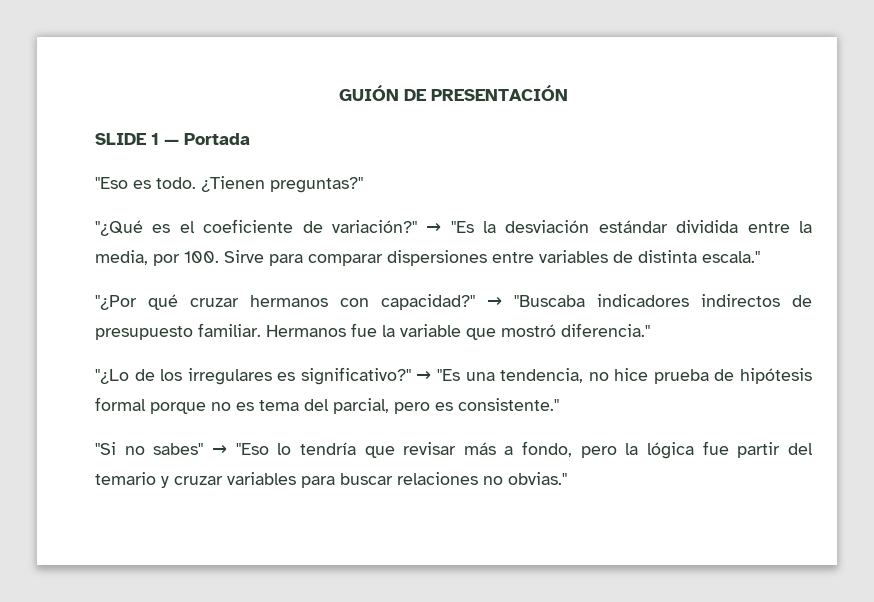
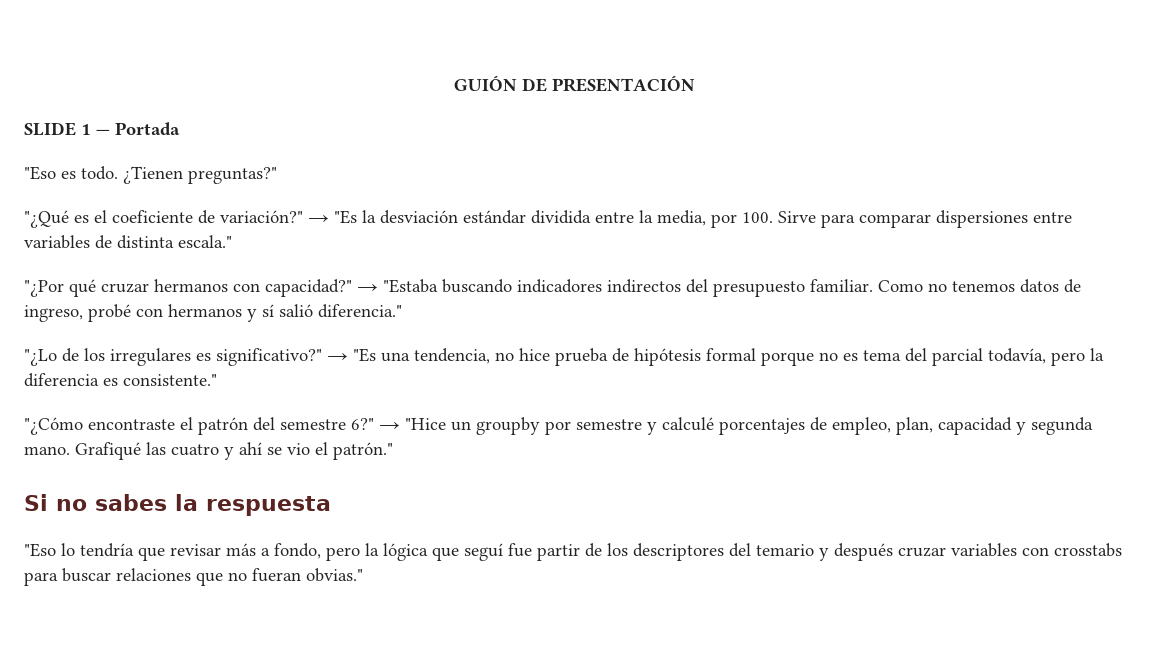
- → "Buscaba indicadores indirectos de presupuesto familiar.
+ → "Estaba buscando indicadores indirectos del presupuesto familiar.
- Hermanos fue la variable que mostró diferencia."
+ Como no tenemos datos de ingreso, probé con hermanos y sí salió diferencia."
- → "Es una tendencia, no hice prueba de hipótesis formal porque no es tema del parcial, pero es consistente."
- "Si no sabes" → "Eso lo tendría que revisar más a fondo, pero la lógica fue partir del temario y cruzar variables para buscar relaciones no obvias."
+ → "Es una tendencia, no hice prueba de hipótesis formal porque no es tema del parcial todavía, pero la diferencia es consistente."
+ "¿Cómo encontraste el patrón del semestre 6?" → "Hice un groupby por semestre y calculé porcentajes de empleo, plan, capacidad y segunda mano. Grafiqué las cuatro y ahí se vio el patrón."
+ Si no sabes la respuesta
+ "Eso lo tendría que revisar más a fondo, pero la lógica que seguí fue partir de los descriptores del temario y después cruzar variables con crosstabs para buscar relaciones que no fueran obvias."

